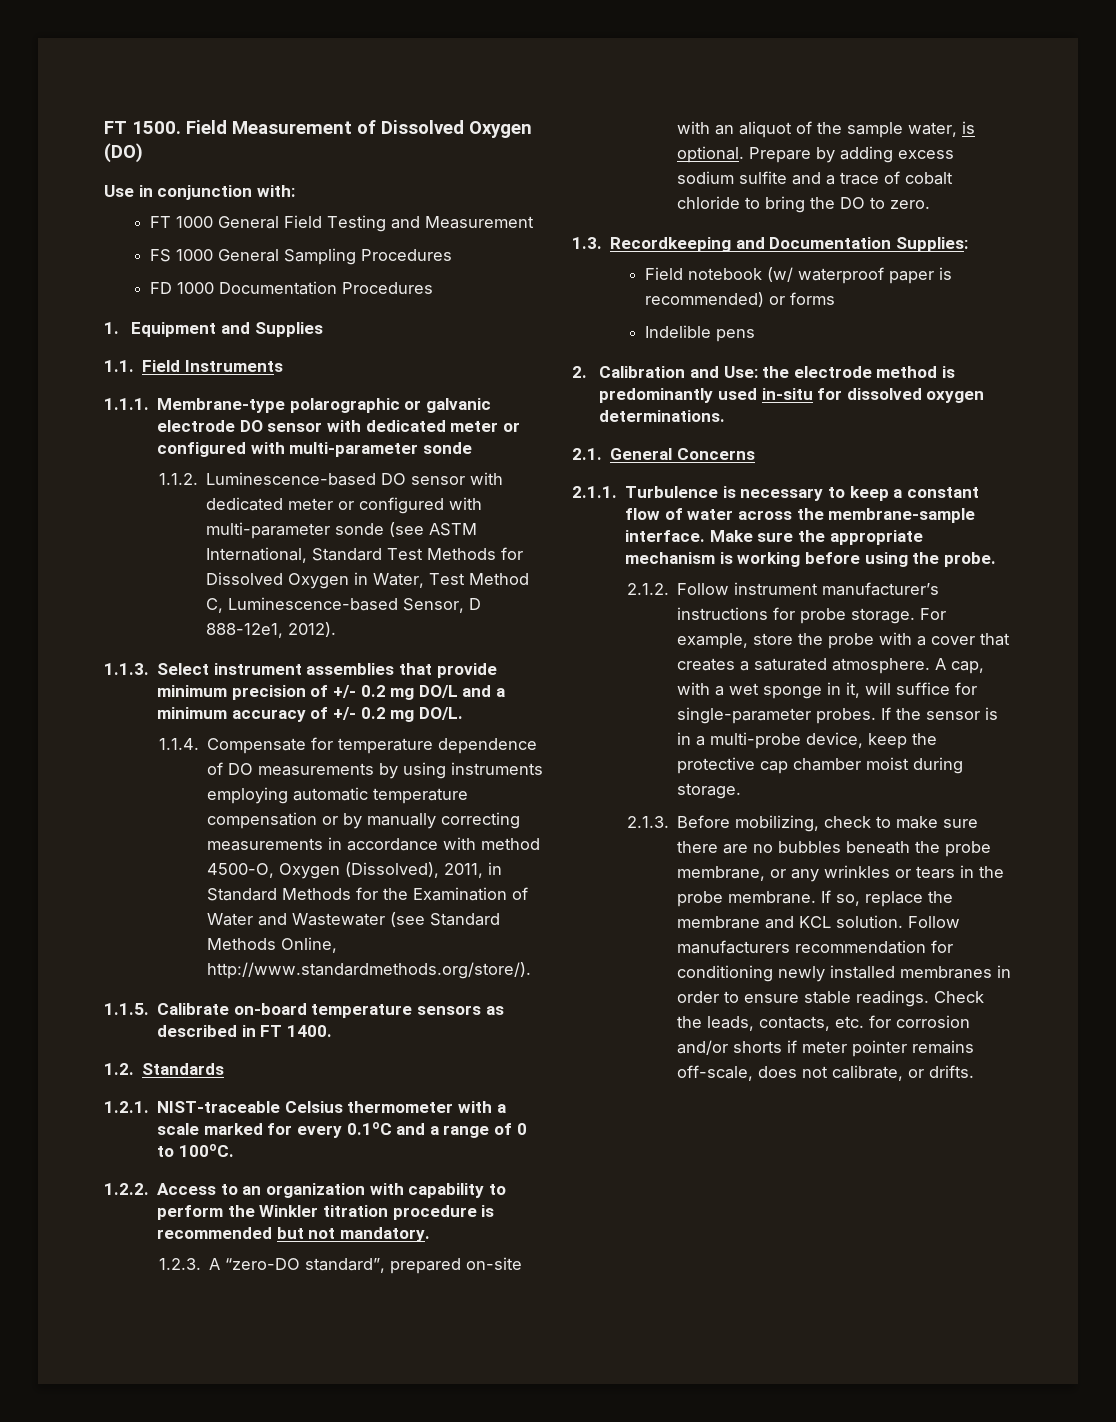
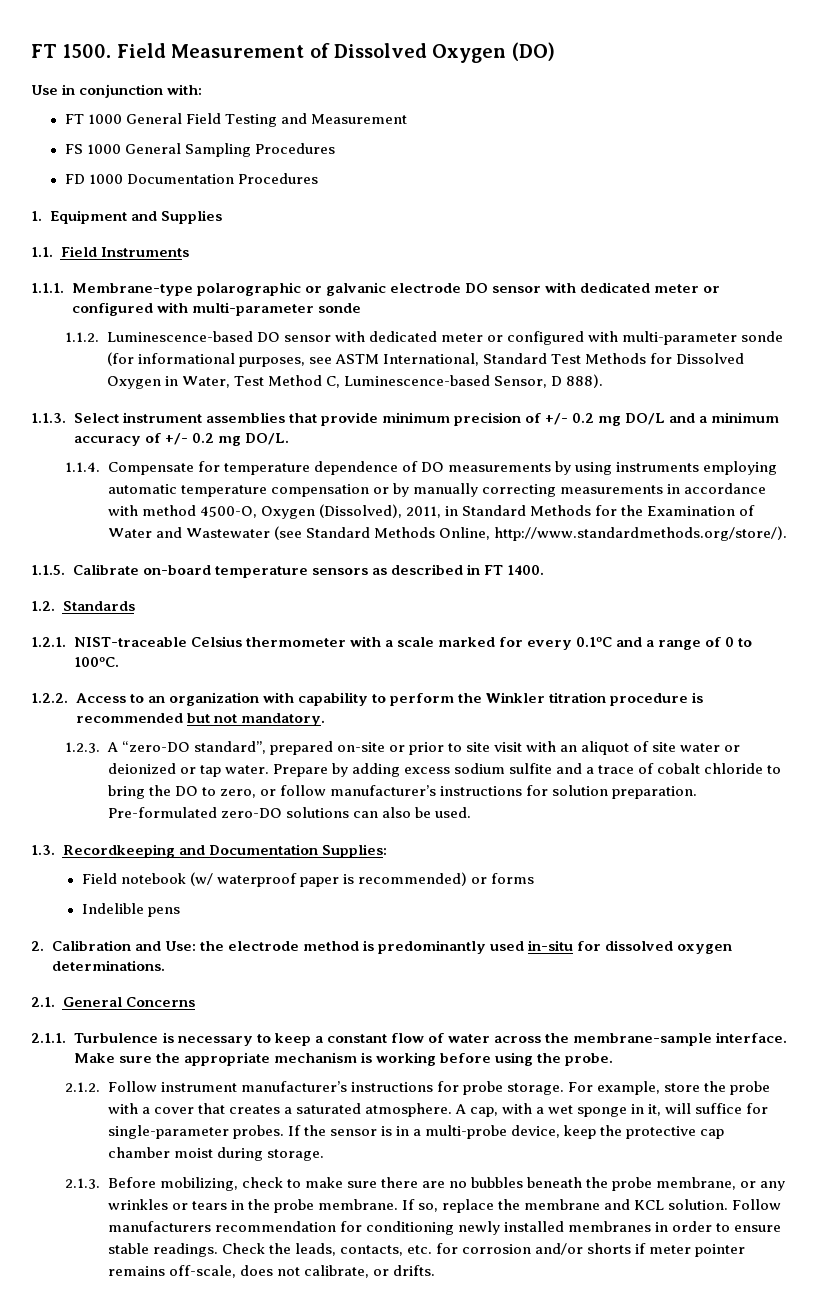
- 1.1.2. Luminescence-based DO sensor with dedicated meter or configured with multi-parameter sonde (see ASTM International, Standard Test Methods for Dissolved Oxygen in Water, Test Method C, Luminescence-based Sensor, D 888-12e1, 2012).
+ 1.1.2. Luminescence-based DO sensor with dedicated meter or configured with multi-parameter sonde (for informational purposes, see ASTM International, Standard Test Methods for Dissolved Oxygen in Water, Test Method C, Luminescence-based Sensor, D 888).
- 1.2.3. A “zero-DO standard”, prepared on-site with an aliquot of the sample water, is optional.
+ 1.2.3. A “zero-DO standard”, prepared on-site or prior to site visit with an aliquot of site water or deionized or tap water.
- Prepare by adding excess sodium sulfite and a trace of cobalt chloride to bring the DO to zero.
+ Prepare by adding excess sodium sulfite and a trace of cobalt chloride to bring the DO to zero, or follow manufacturer’s instructions for solution preparation. Pre-formulated zero-DO solutions can also be used.

